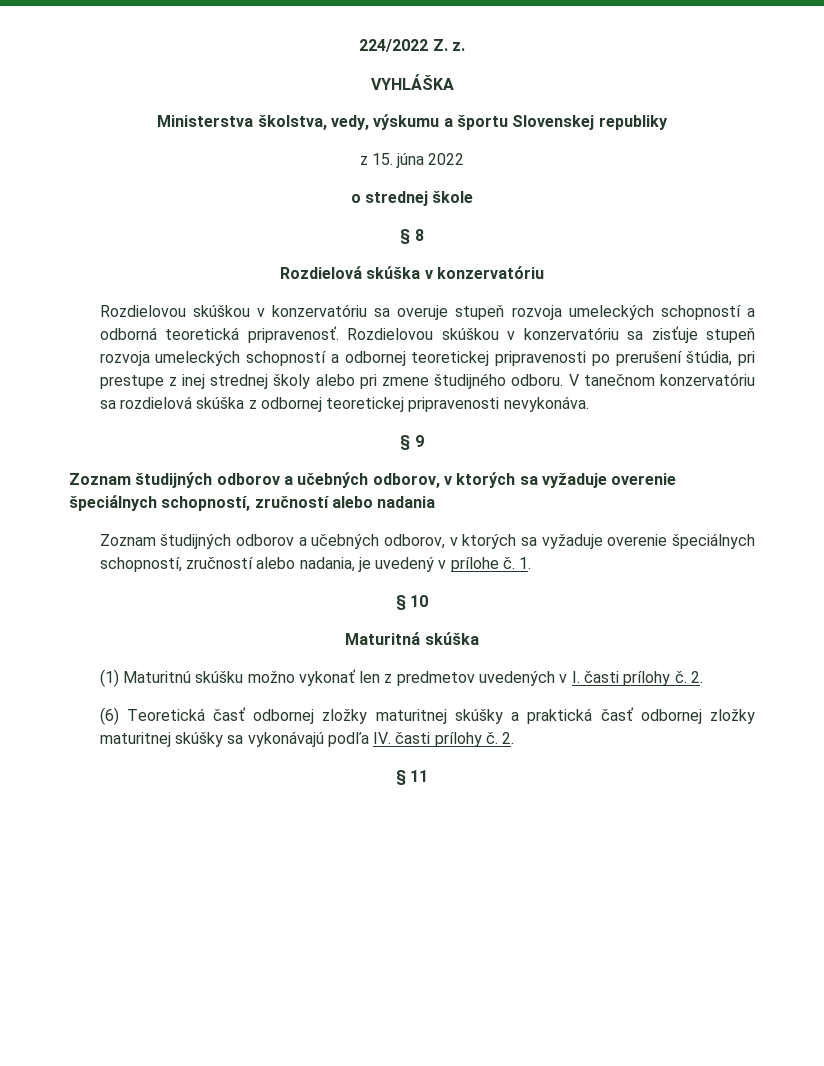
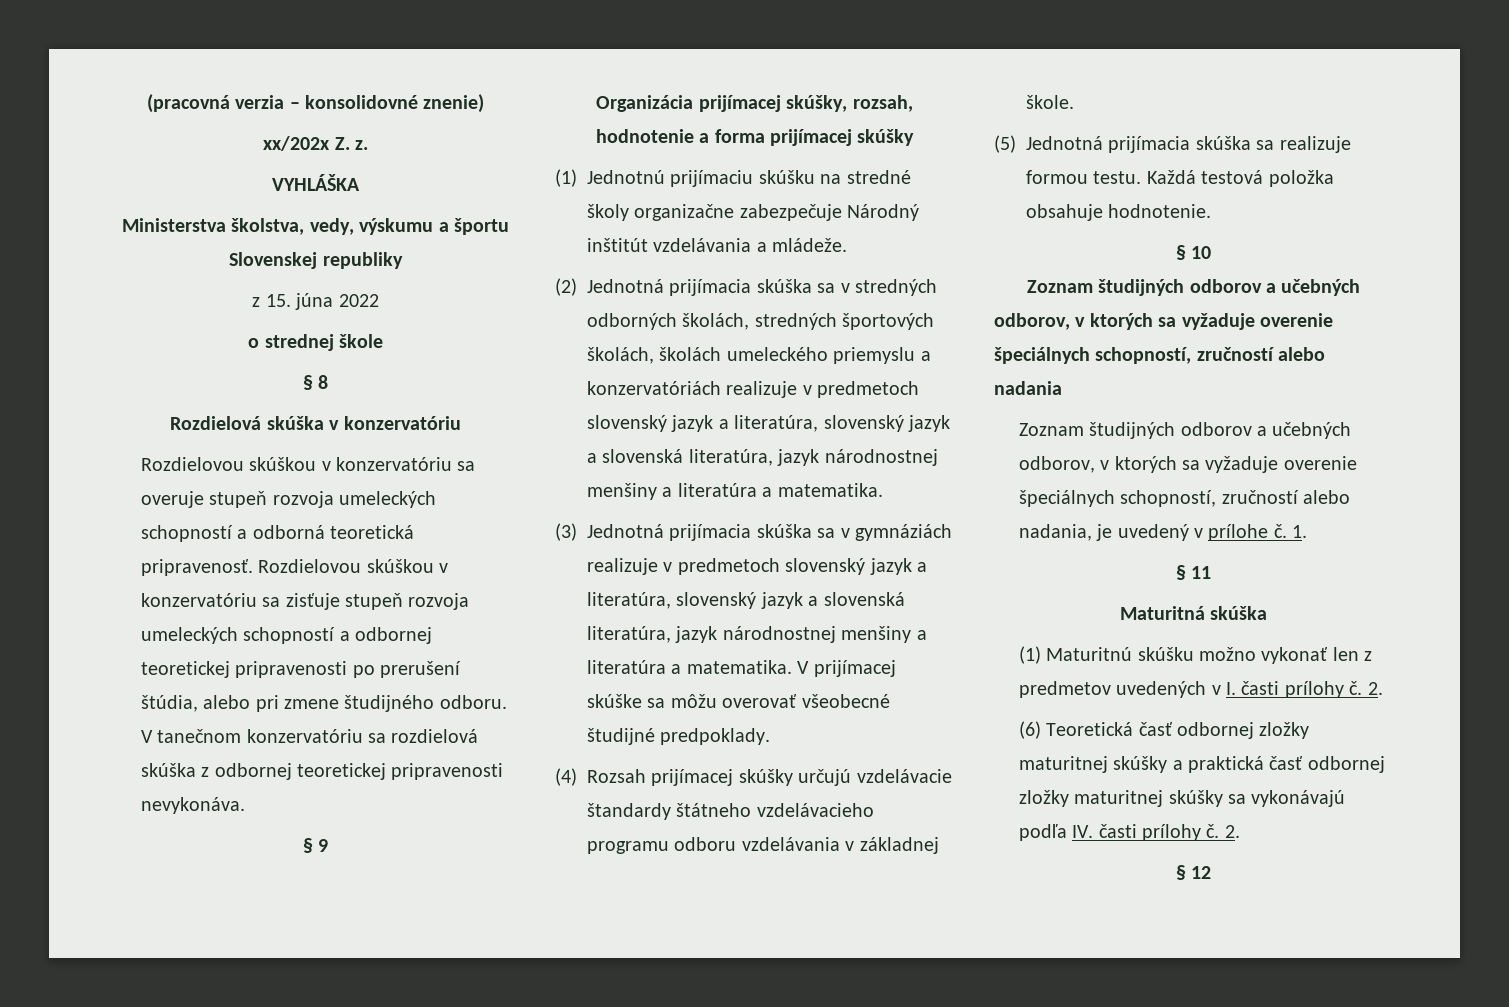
- 224/2022 Z. z.
+ (pracovná verzia – konsolidovné znenie)
+ xx/202x Z. z.
- Rozdielovou skúškou v konzervatóriu sa zisťuje stupeň rozvoja umeleckých schopností a odbornej teoretickej pripravenosti po prerušení štúdia, pri prestupe z inej strednej školy alebo pri zmene študijného odboru.
+ Rozdielovou skúškou v konzervatóriu sa zisťuje stupeň rozvoja umeleckých schopností a odbornej teoretickej pripravenosti po prerušení štúdia, alebo pri zmene študijného odboru.
+ Organizácia prijímacej skúšky, rozsah, hodnotenie a forma prijímacej skúšky
+ (1) Jednotnú prijímaciu skúšku na stredné školy organizačne zabezpečuje Národný inštitút vzdelávania a mládeže.
+ (2) Jednotná prijímacia skúška sa v stredných odborných školách, stredných športových školách, školách umeleckého priemyslu a konzervatóriách realizuje v predmetoch slovenský jazyk a literatúra, slovenský jazyk a slovenská literatúra, jazyk národnostnej menšiny a literatúra a matematika.
+ (3) Jednotná prijímacia skúška sa v gymnáziách realizuje v predmetoch slovenský jazyk a literatúra, slovenský jazyk a slovenská literatúra, jazyk národnostnej menšiny a literatúra a matematika. V prijímacej skúške sa môžu overovať všeobecné študijné predpoklady.
+ (4) Rozsah prijímacej skúšky určujú vzdelávacie štandardy štátneho vzdelávacieho programu odboru vzdelávania v základnej škole.
+ (5) Jednotná prijímacia skúška sa realizuje formou testu. Každá testová položka obsahuje hodnotenie.
+ § 10
- § 10
+ § 11
- § 11
+ § 12

